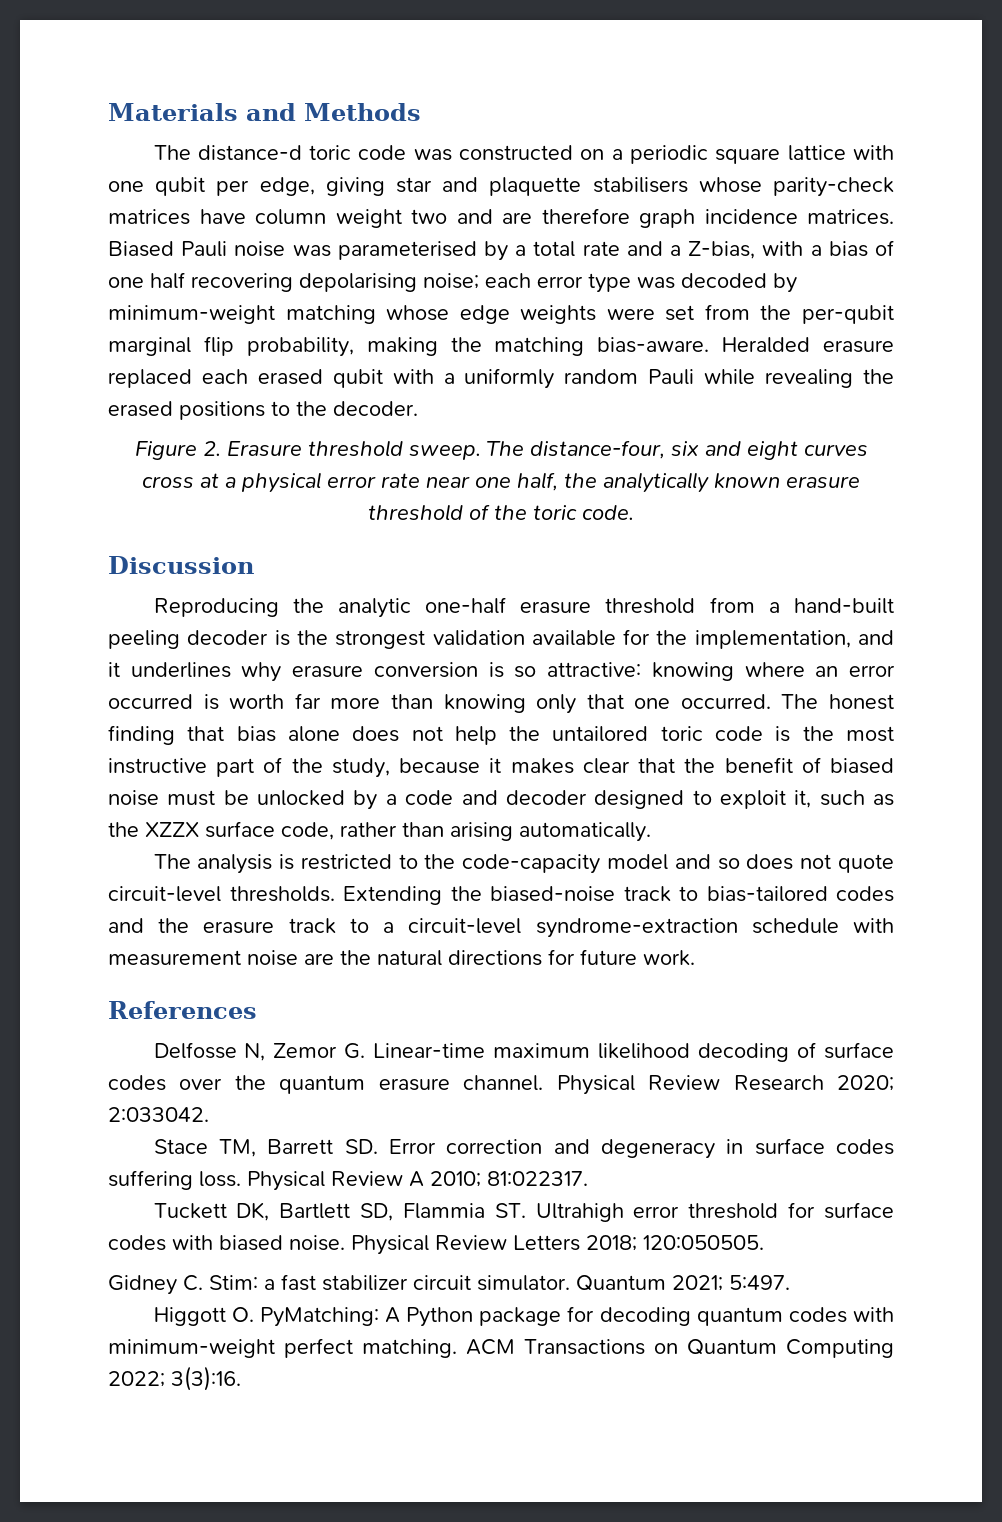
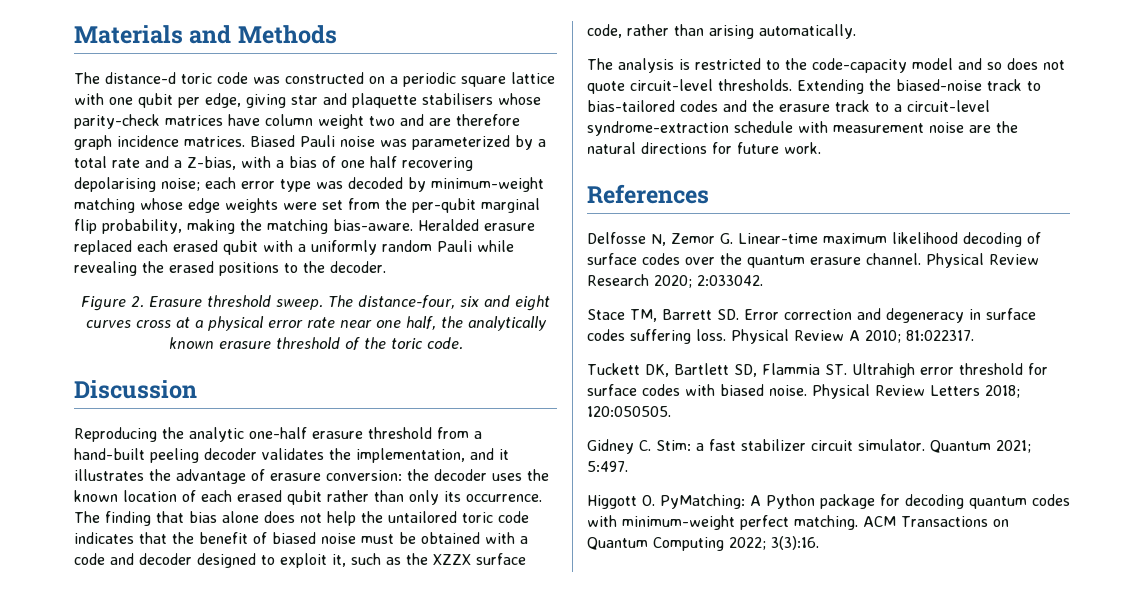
- Biased Pauli noise was parameterised by a total rate and a Z-bias, with a bias of one half recovering depolarising noise; each error type was decoded by minimum-weight matching whose edge weights were set from the per-qubit marginal flip probability, making the matching bias-aware.
+ Biased Pauli noise was parameterized by a total rate and a Z-bias, with a bias of one half recovering depolarising noise; each error type was decoded by minimum-weight matching whose edge weights were set from the per-qubit marginal flip probability, making the matching bias-aware.
- Reproducing the analytic one-half erasure threshold from a hand-built peeling decoder is the strongest validation available for the implementation, and it underlines why erasure conversion is so attractive: knowing where an error occurred is worth far more than knowing only that one occurred. The honest finding that bias alone does not help the untailored toric code is the most instructive part of the study, because it makes clear that the benefit of biased noise must be unlocked by a code and decoder designed to exploit it, such as the XZZX surface code, rather than arising automatically.
+ Reproducing the analytic one-half erasure threshold from a hand-built peeling decoder validates the implementation, and it illustrates the advantage of erasure conversion: the decoder uses the known location of each erased qubit rather than only its occurrence. The finding that bias alone does not help the untailored toric code indicates that the benefit of biased noise must be obtained with a code and decoder designed to exploit it, such as the XZZX surface code, rather than arising automatically.

